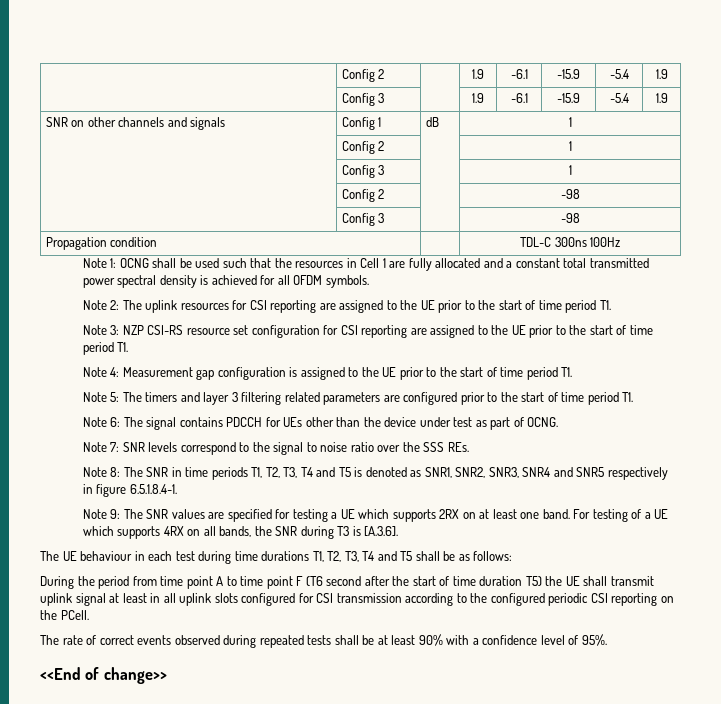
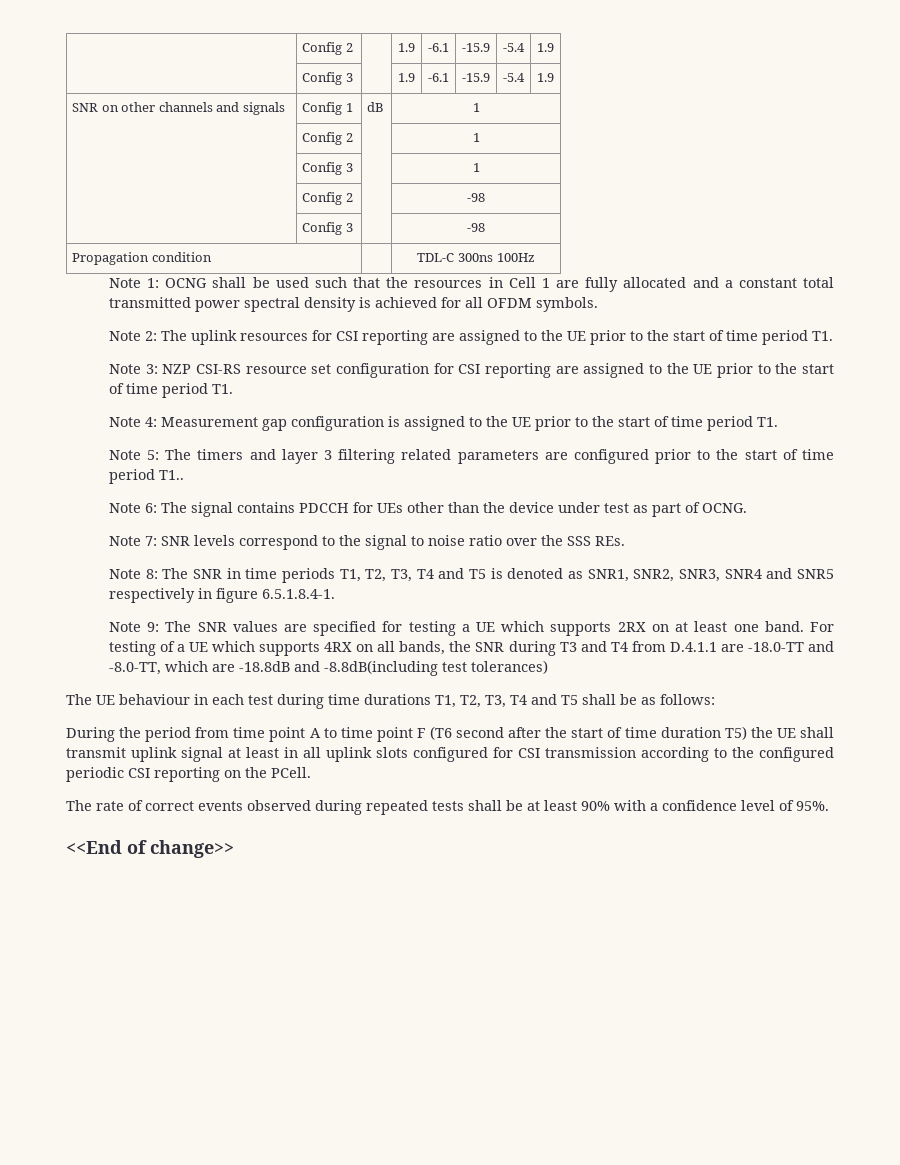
- Note 5: The timers and layer 3 filtering related parameters are configured prior to the start of time period T1.
+ Note 5: The timers and layer 3 filtering related parameters are configured prior to the start of time period T1..
- For testing of a UE which supports 4RX on all bands, the SNR during T3 is [A.3.6].
+ For testing of a UE which supports 4RX on all bands, the SNR during T3 and T4 from D.4.1.1 are -18.0-TT and -8.0-TT, which are -18.8dB and -8.8dB(including test tolerances)

